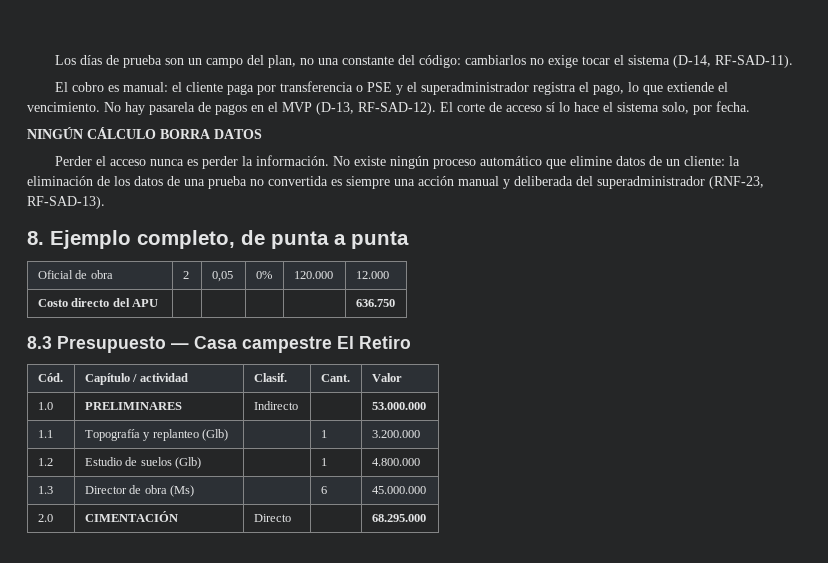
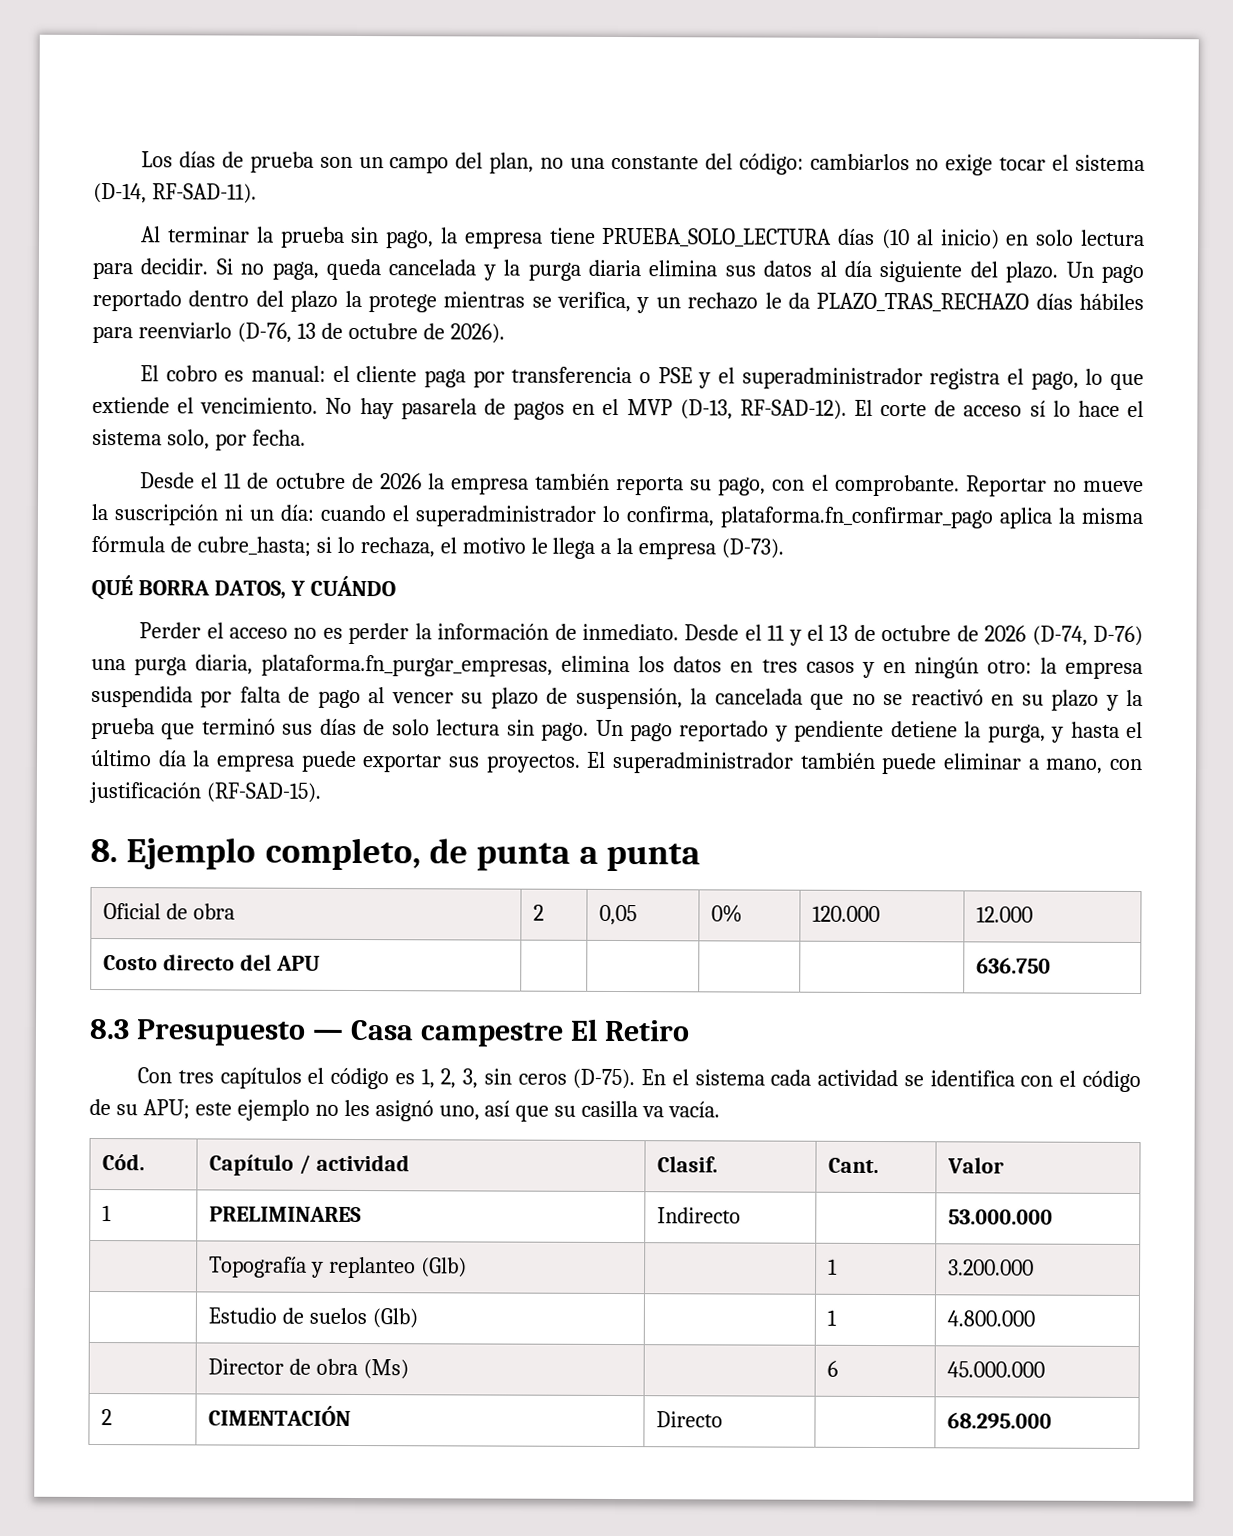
+ Al terminar la prueba sin pago, la empresa tiene PRUEBA_SOLO_LECTURA días (10 al inicio) en solo lectura para decidir. Si no paga, queda cancelada y la purga diaria elimina sus datos al día siguiente del plazo. Un pago reportado dentro del plazo la protege mientras se verifica, y un rechazo le da PLAZO_TRAS_RECHAZO días hábiles para reenviarlo (D-76, 13 de octubre de 2026).
- NINGÚN CÁLCULO BORRA DATOS
+ Desde el 11 de octubre de 2026 la empresa también reporta su pago, con el comprobante. Reportar no mueve la suscripción ni un día: cuando el superadministrador lo confirma, plataforma.fn_confirmar_pago aplica la misma fórmula de cubre_hasta; si lo rechaza, el motivo le llega a la empresa (D-73).
+ QUÉ BORRA DATOS, Y CUÁNDO
- Perder el acceso nunca es perder la información. No existe ningún proceso automático que elimine datos de un cliente: la eliminación de los datos de una prueba no convertida es siempre una acción manual y deliberada del superadministrador (RNF-23, RF-SAD-13).
+ Perder el acceso no es perder la información de inmediato. Desde el 11 y el 13 de octubre de 2026 (D-74, D-76) una purga diaria, plataforma.fn_purgar_empresas, elimina los datos en tres casos y en ningún otro: la empresa suspendida por falta de pago al vencer su plazo de suspensión, la cancelada que no se reactivó en su plazo y la prueba que terminó sus días de solo lectura sin pago. Un pago reportado y pendiente detiene la purga, y hasta el último día la empresa puede exportar sus proyectos. El superadministrador también puede eliminar a mano, con justificación (RF-SAD-15).
+ Con tres capítulos el código es 1, 2, 3, sin ceros (D-75). En el sistema cada actividad se identifica con el código de su APU; este ejemplo no les asignó uno, así que su casilla va vacía.
- 1.0 | PRELIMINARES | Indirecto | | 53.000.000
+ 1 | PRELIMINARES | Indirecto | | 53.000.000
- 1.1 | Topografía y replanteo (Glb) | | 1 | 3.200.000
+ | Topografía y replanteo (Glb) | | 1 | 3.200.000
- 1.2 | Estudio de suelos (Glb) | | 1 | 4.800.000
+ | Estudio de suelos (Glb) | | 1 | 4.800.000
- 1.3 | Director de obra (Ms) | | 6 | 45.000.000
+ | Director de obra (Ms) | | 6 | 45.000.000
- 2.0 | CIMENTACIÓN | Directo | | 68.295.000
+ 2 | CIMENTACIÓN | Directo | | 68.295.000

